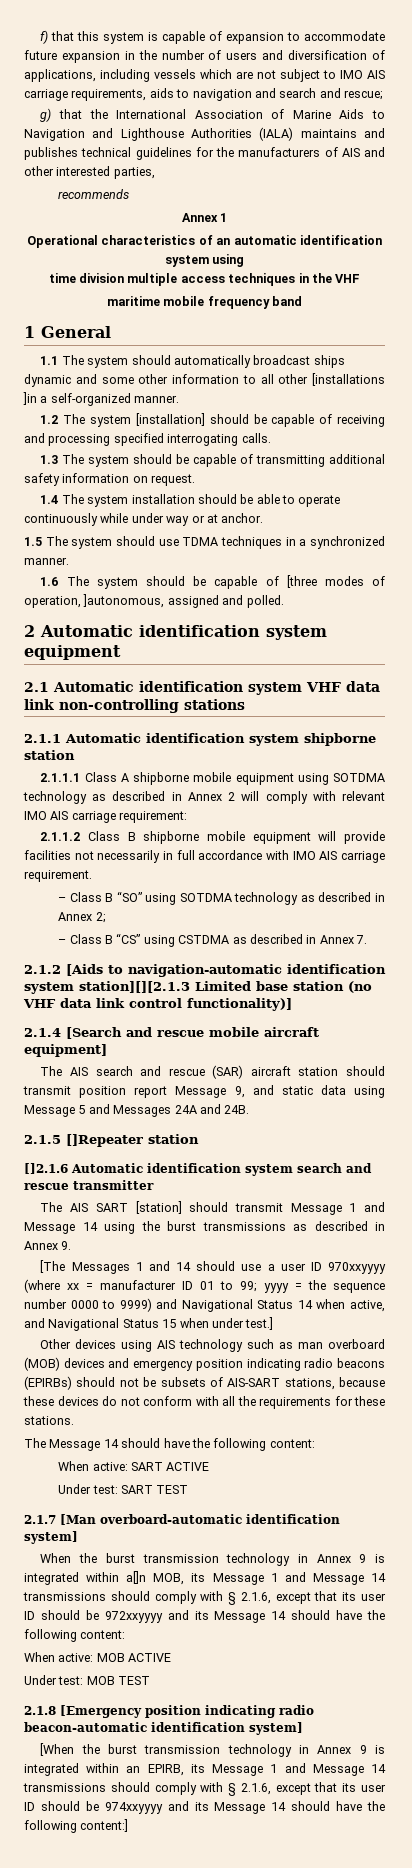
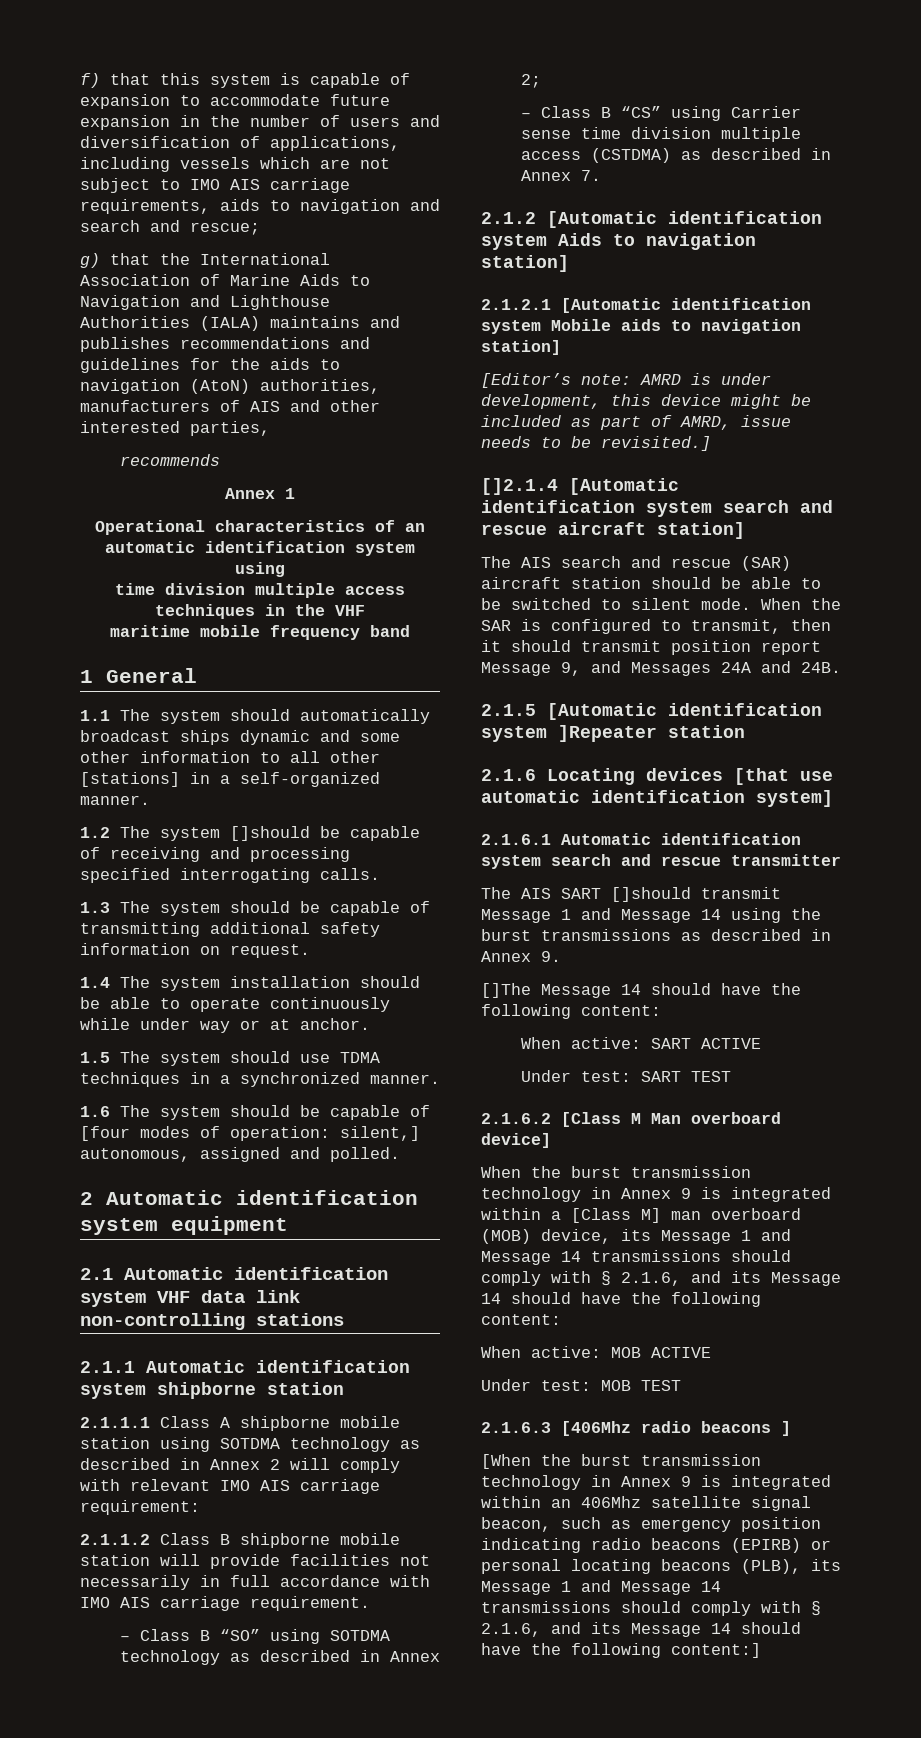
- g) that the International Association of Marine Aids to Navigation and Lighthouse Authorities (IALA) maintains and publishes technical guidelines for the manufacturers of AIS and other interested parties,
+ g) that the International Association of Marine Aids to Navigation and Lighthouse Authorities (IALA) maintains and publishes recommendations and guidelines for the aids to navigation (AtoN) authorities, manufacturers of AIS and other interested parties,
- 1.1 The system should automatically broadcast ships dynamic and some other information to all other [installations ]in a self-organized manner.
+ 1.1 The system should automatically broadcast ships dynamic and some other information to all other [stations] in a self-organized manner.
- 1.2 The system [installation] should be capable of receiving and processing specified interrogating calls.
+ 1.2 The system []should be capable of receiving and processing specified interrogating calls.
- 1.6 The system should be capable of [three modes of operation, ]autonomous, assigned and polled.
+ 1.6 The system should be capable of [four modes of operation: silent,] autonomous, assigned and polled.
- 2.1.1.1 Class A shipborne mobile equipment using SOTDMA technology as described in Annex 2 will comply with relevant IMO AIS carriage requirement:
+ 2.1.1.1 Class A shipborne mobile station using SOTDMA technology as described in Annex 2 will comply with relevant IMO AIS carriage requirement:
- 2.1.1.2 Class B shipborne mobile equipment will provide facilities not necessarily in full accordance with IMO AIS carriage requirement.
+ 2.1.1.2 Class B shipborne mobile station will provide facilities not necessarily in full accordance with IMO AIS carriage requirement.
- – Class B “CS” using CSTDMA as described in Annex 7.
+ – Class B “CS” using Carrier sense time division multiple access (CSTDMA) as described in Annex 7.
- 2.1.2 [Aids to navigation-automatic identification system station][][2.1.3 Limited base station (no VHF data link control functionality)]
- 2.1.4 [Search and rescue mobile aircraft equipment]
+ 2.1.2 [Automatic identification system Aids to navigation station]
+ 2.1.2.1 [Automatic identification system Mobile aids to navigation station]
+ [Editor’s note: AMRD is under development, this device might be included as part of AMRD, issue needs to be revisited.]
+ []2.1.4 [Automatic identification system search and rescue aircraft station]
- The AIS search and rescue (SAR) aircraft station should transmit position report Message 9, and static data using Message 5 and Messages 24A and 24B.
+ The AIS search and rescue (SAR) aircraft station should be able to be switched to silent mode. When the SAR is configured to transmit, then it should transmit position report Message 9, and Messages 24A and 24B.
- 2.1.5 []Repeater station
- []2.1.6 Automatic identification system search and rescue transmitter
+ 2.1.5 [Automatic identification system ]Repeater station
+ 2.1.6 Locating devices [that use automatic identification system]
+ 2.1.6.1 Automatic identification system search and rescue transmitter
- The AIS SART [station] should transmit Message 1 and Message 14 using the burst transmissions as described in Annex 9.
+ The AIS SART []should transmit Message 1 and Message 14 using the burst transmissions as described in Annex 9.
- [The Messages 1 and 14 should use a user ID 970xxyyyy (where xx = manufacturer ID 01 to 99; yyyy = the sequence number 0000 to 9999) and Navigational Status 14 when active, and Navigational Status 15 when under test.]
- Other devices using AIS technology such as man overboard (MOB) devices and emergency position indicating radio beacons (EPIRBs) should not be subsets of AIS-SART stations, because these devices do not conform with all the requirements for these stations.
- The Message 14 should have the following content:
+ []The Message 14 should have the following content:
- 2.1.7 [Man overboard-automatic identification system]
+ 2.1.6.2 [Class M Man overboard device]
- When the burst transmission technology in Annex 9 is integrated within a[]n MOB, its Message 1 and Message 14 transmissions should comply with § 2.1.6, except that its user ID should be 972xxyyyy and its Message 14 should have the following content:
+ When the burst transmission technology in Annex 9 is integrated within a [Class M] man overboard (MOB) device, its Message 1 and Message 14 transmissions should comply with § 2.1.6, and its Message 14 should have the following content:
- 2.1.8 [Emergency position indicating radio beacon-automatic identification system]
+ 2.1.6.3 [406Mhz radio beacons ]
- [When the burst transmission technology in Annex 9 is integrated within an EPIRB, its Message 1 and Message 14 transmissions should comply with § 2.1.6, except that its user ID should be 974xxyyyy and its Message 14 should have the following content:]
+ [When the burst transmission technology in Annex 9 is integrated within an 406Mhz satellite signal beacon, such as emergency position indicating radio beacons (EPIRB) or personal locating beacons (PLB), its Message 1 and Message 14 transmissions should comply with § 2.1.6, and its Message 14 should have the following content:]

